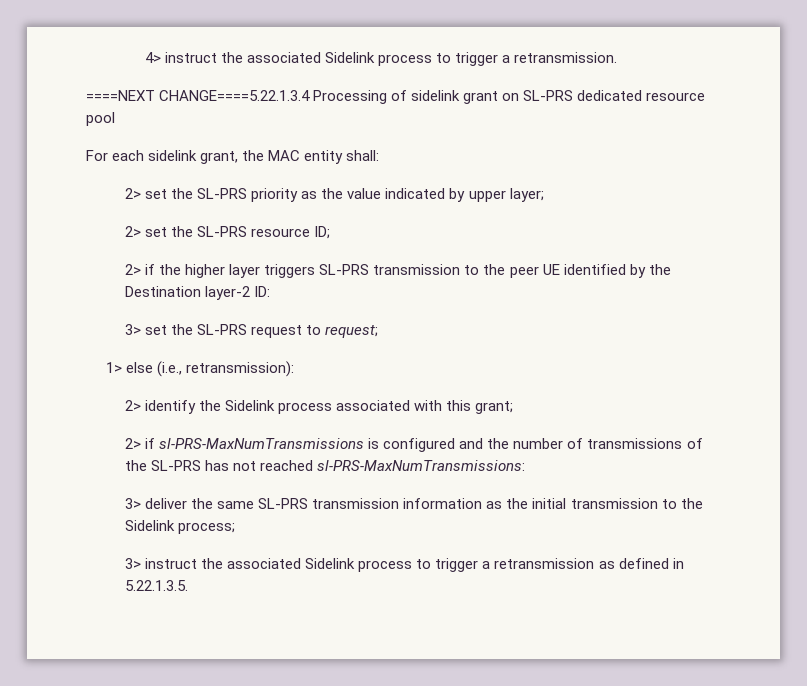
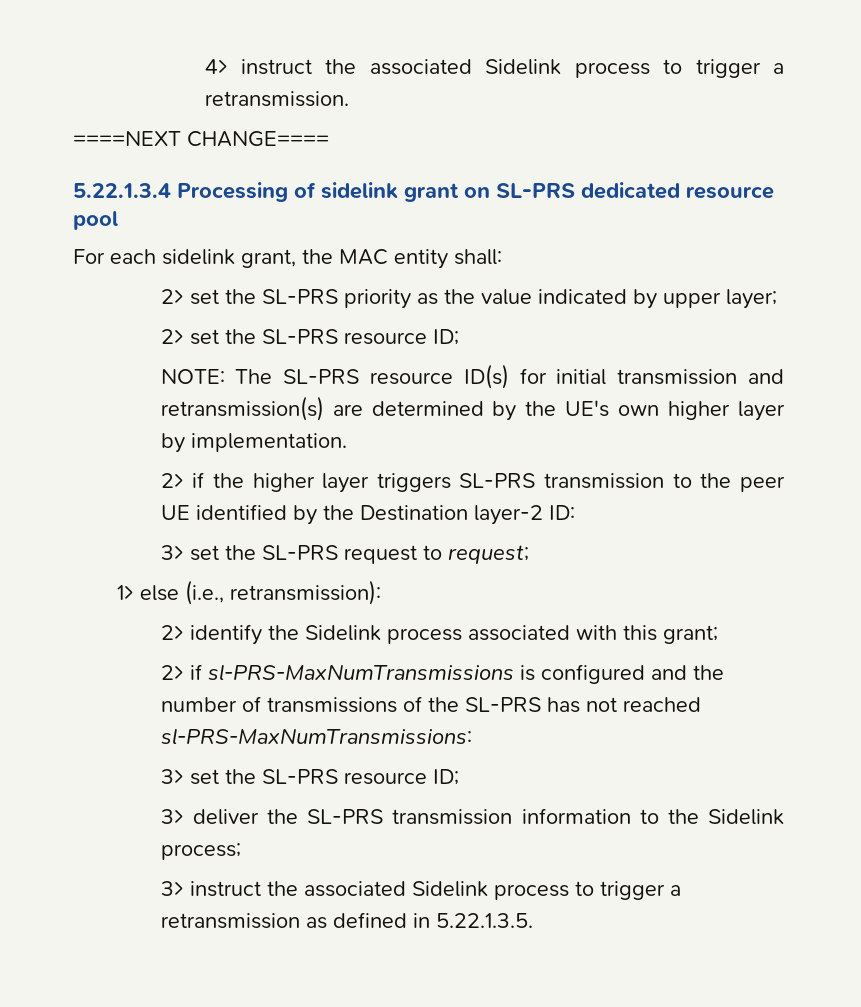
- ====NEXT CHANGE====5.22.1.3.4 Processing of sidelink grant on SL-PRS dedicated resource pool
+ ====NEXT CHANGE====
+ 5.22.1.3.4 Processing of sidelink grant on SL-PRS dedicated resource pool
+ NOTE: The SL-PRS resource ID(s) for initial transmission and retransmission(s) are determined by the UE's own higher layer by implementation.
+ 3> set the SL-PRS resource ID;
- 3> deliver the same SL-PRS transmission information as the initial transmission to the Sidelink process;
+ 3> deliver the SL-PRS transmission information to the Sidelink process;

